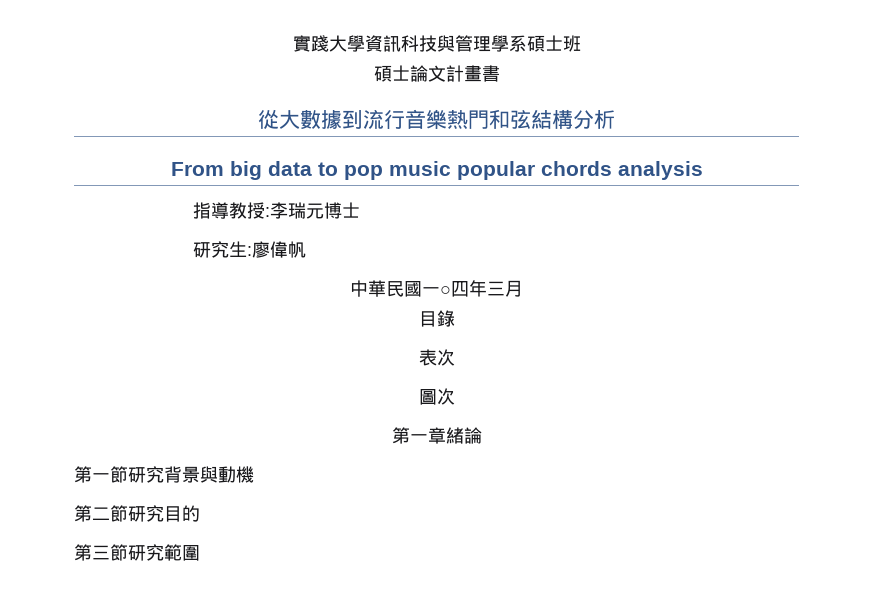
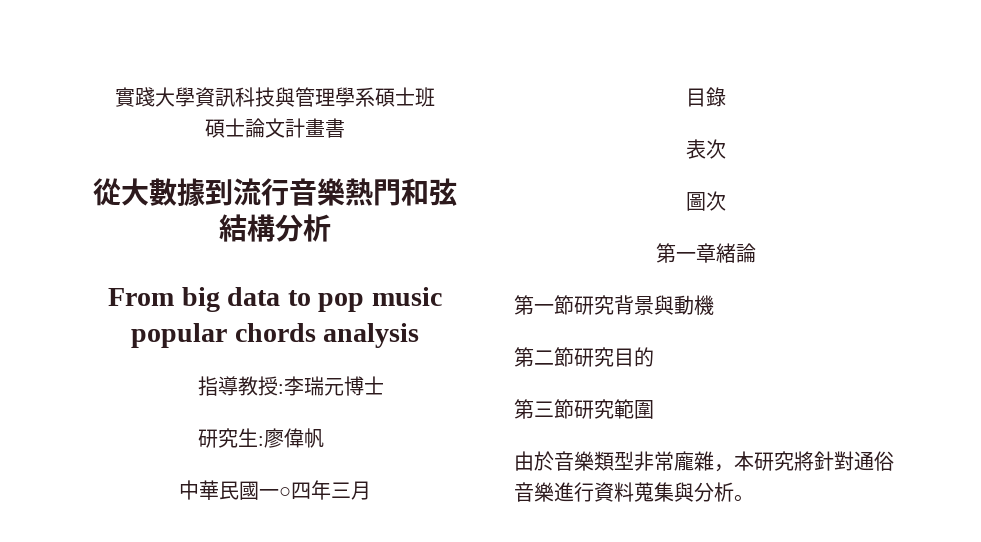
+ 由於音樂類型非常龐雜，本研究將針對通俗音樂進行資料蒐集與分析。

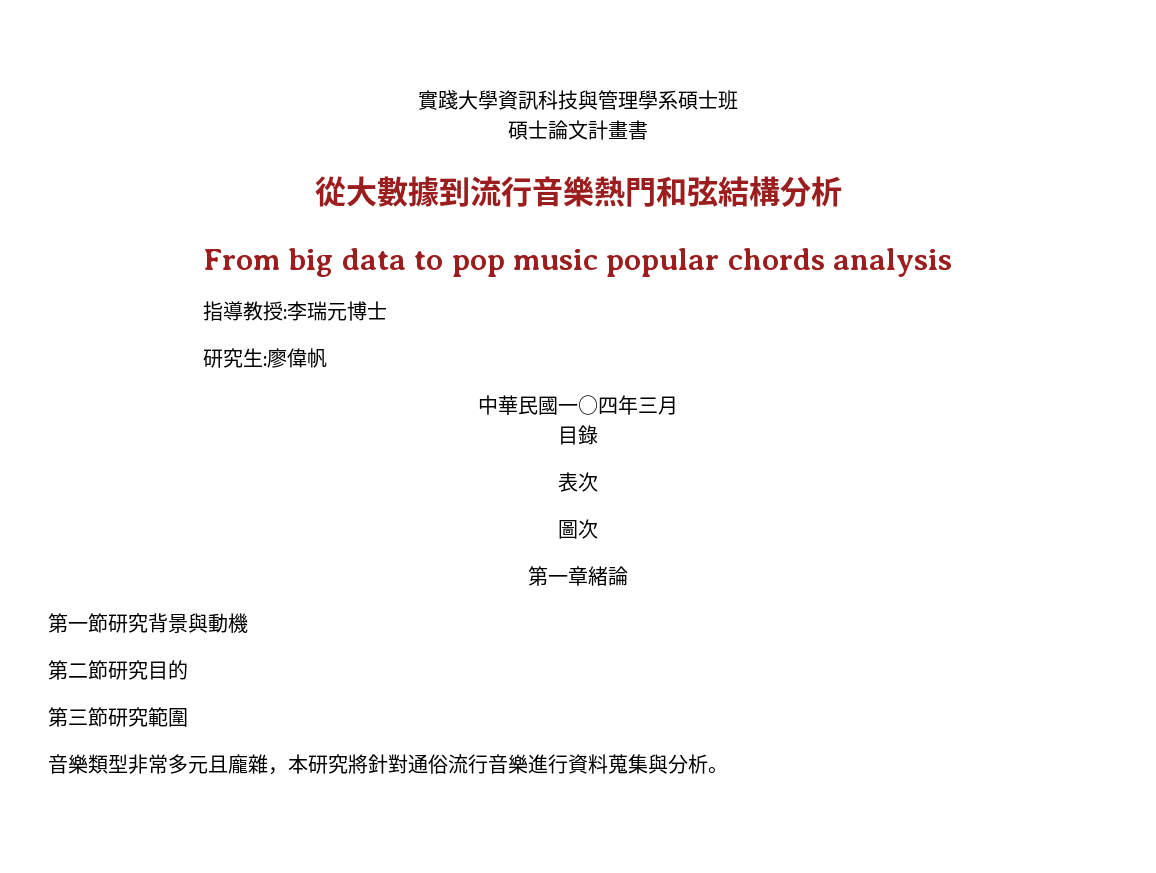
- 由於音樂類型非常龐雜，本研究將針對通俗音樂進行資料蒐集與分析。
+ 音樂類型非常多元且龐雜，本研究將針對通俗流行音樂進行資料蒐集與分析。

